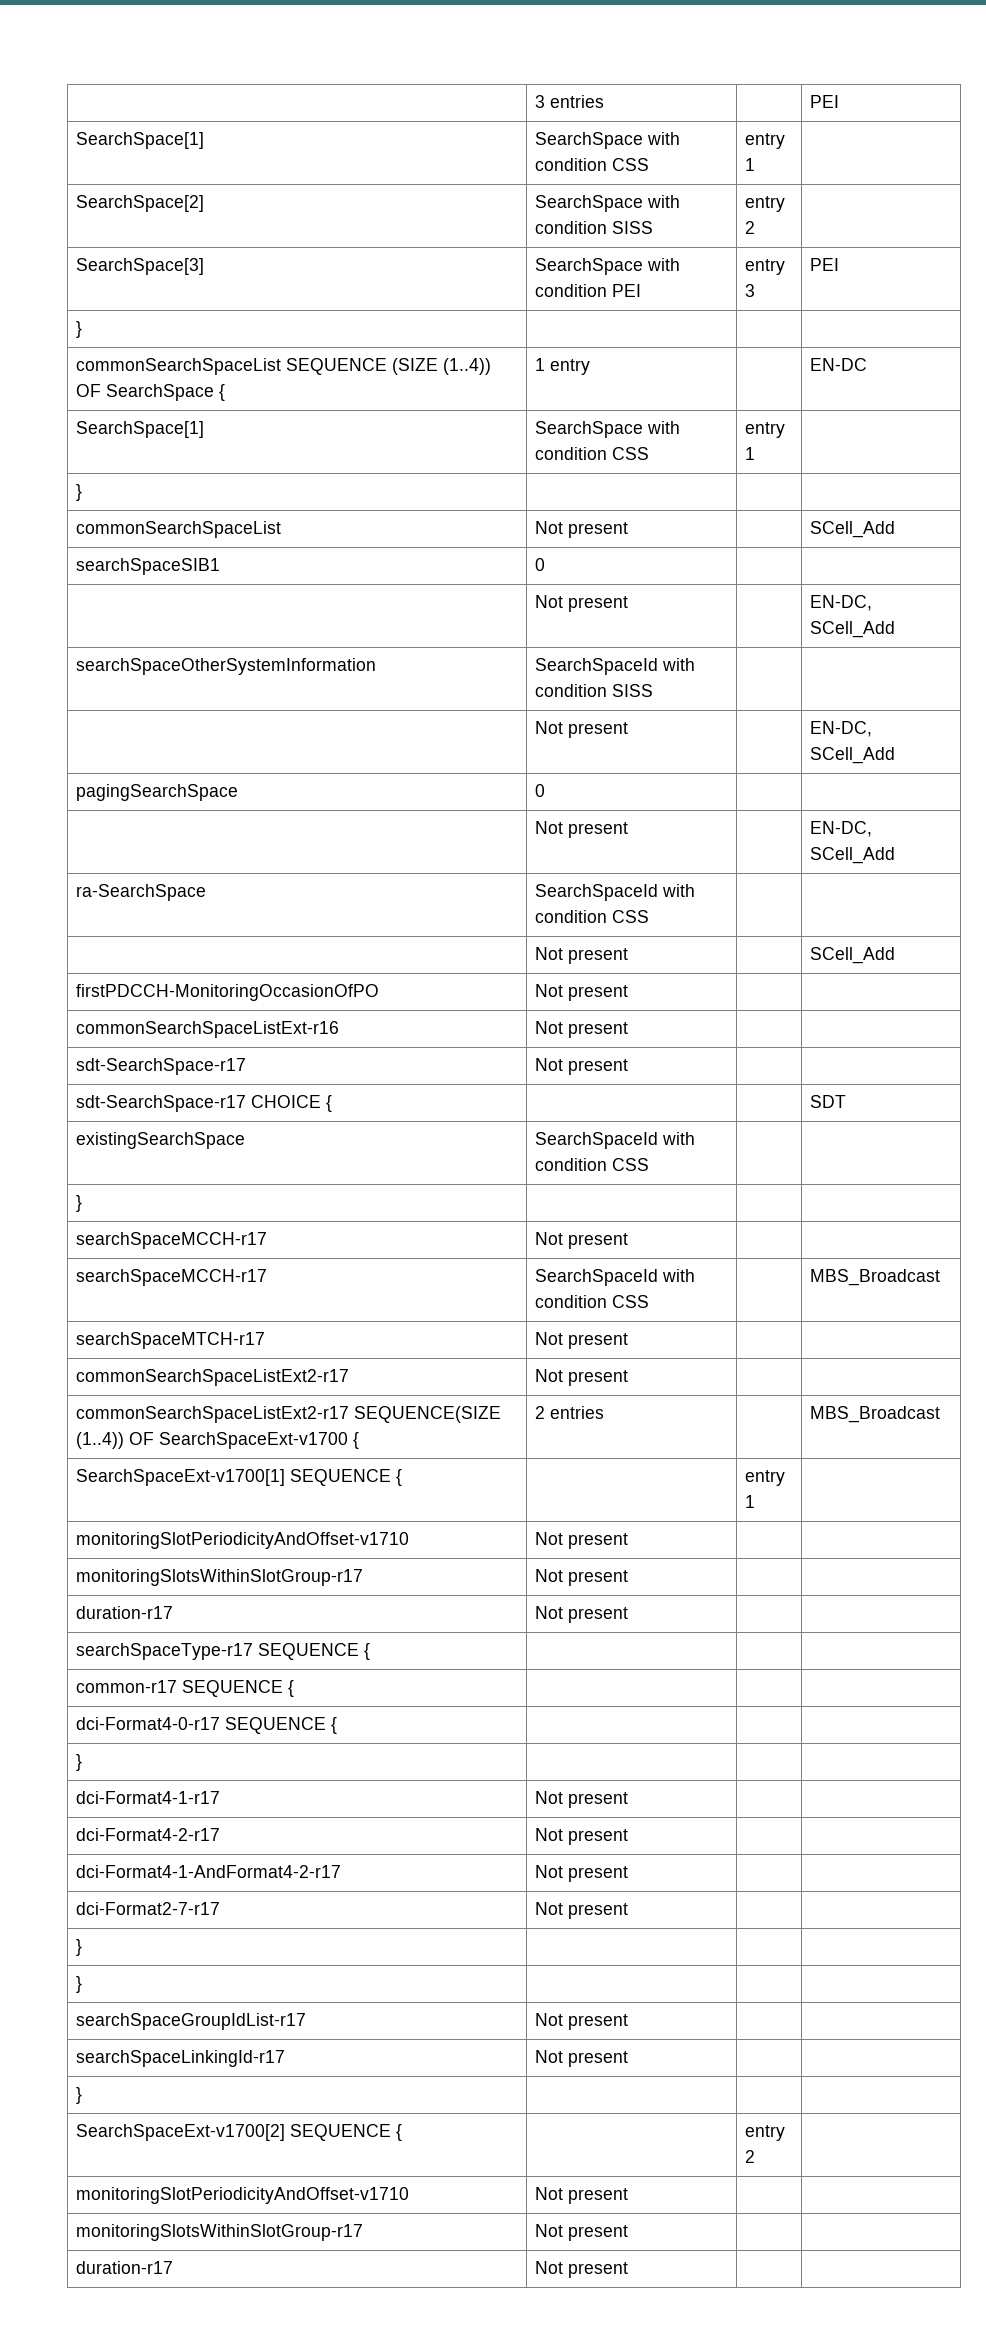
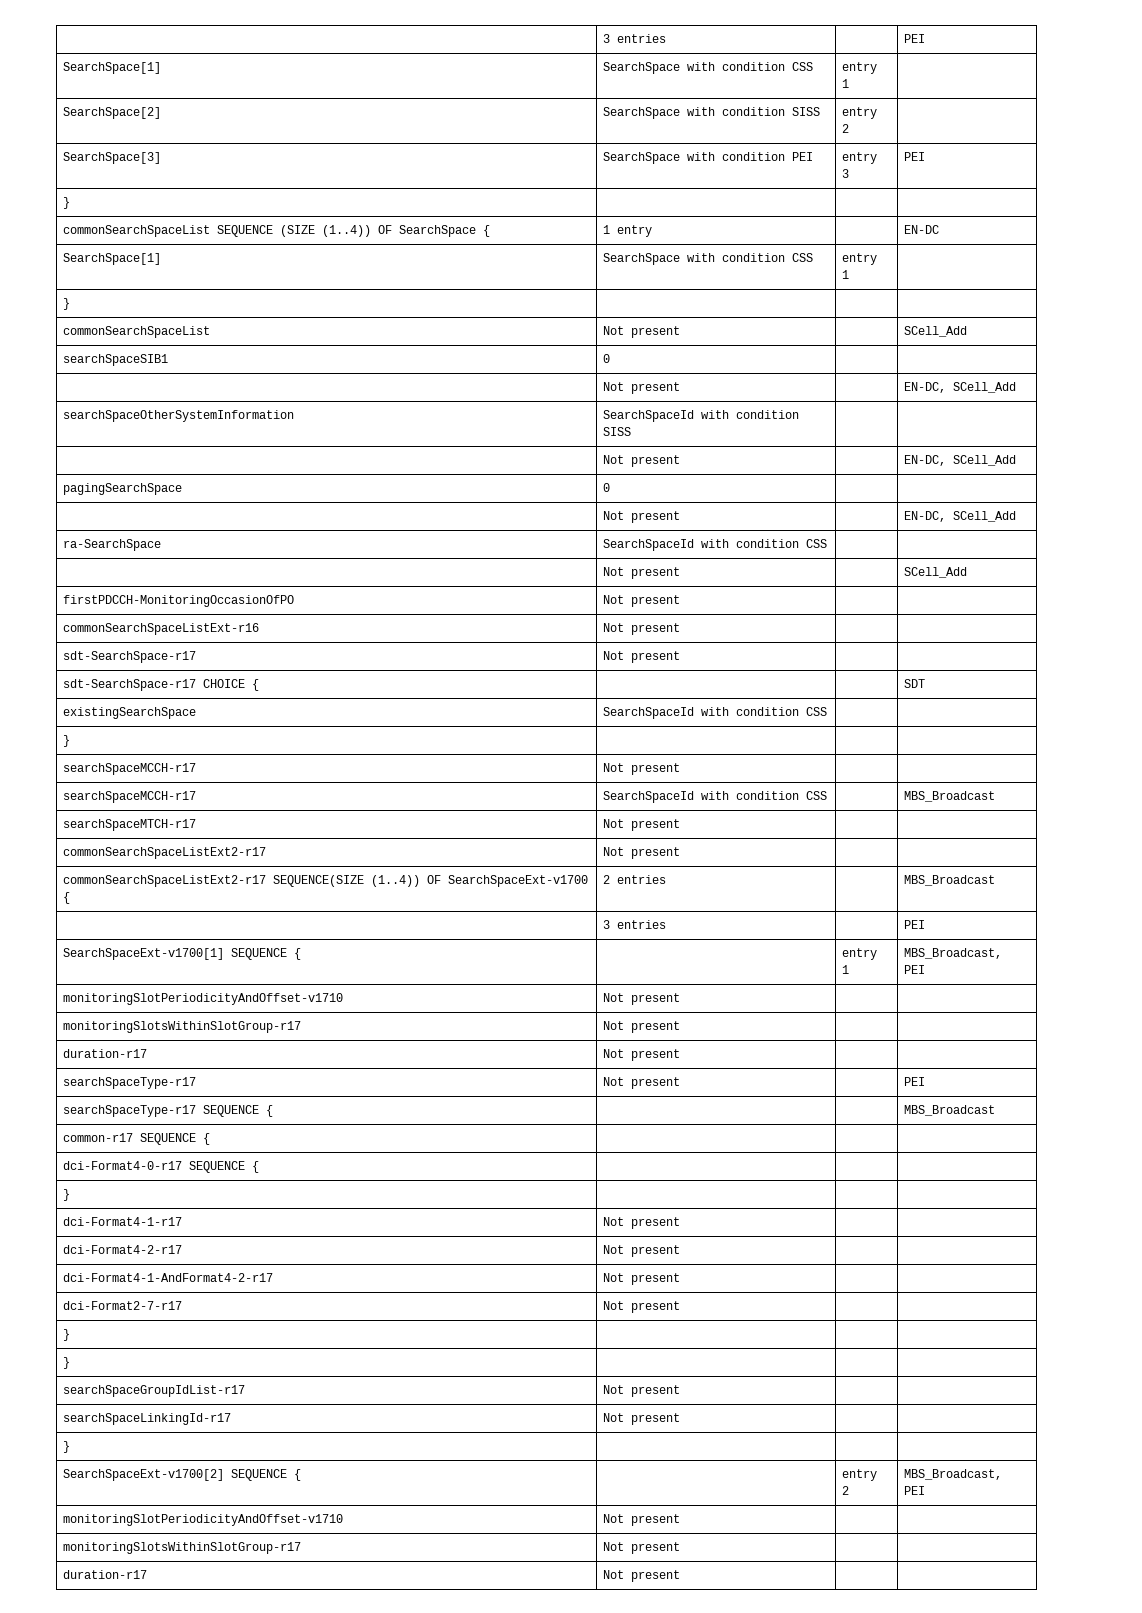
  commonSearchSpaceListExt2-r17 SEQUENCE(SIZE (1..4)) OF SearchSpaceExt-v1700 { | 2 entries | | MBS_Broadcast
+ | 3 entries | | PEI
- SearchSpaceExt-v1700[1] SEQUENCE { | | entry 1 |
+ SearchSpaceExt-v1700[1] SEQUENCE { | | entry 1 | MBS_Broadcast, PEI
  monitoringSlotPeriodicityAndOffset-v1710 | Not present | |
  monitoringSlotsWithinSlotGroup-r17 | Not present | |
  duration-r17 | Not present | |
+ searchSpaceType-r17 | Not present | | PEI
- searchSpaceType-r17 SEQUENCE { | | |
+ searchSpaceType-r17 SEQUENCE { | | | MBS_Broadcast
- SearchSpaceExt-v1700[2] SEQUENCE { | | entry 2 |
+ SearchSpaceExt-v1700[2] SEQUENCE { | | entry 2 | MBS_Broadcast, PEI

